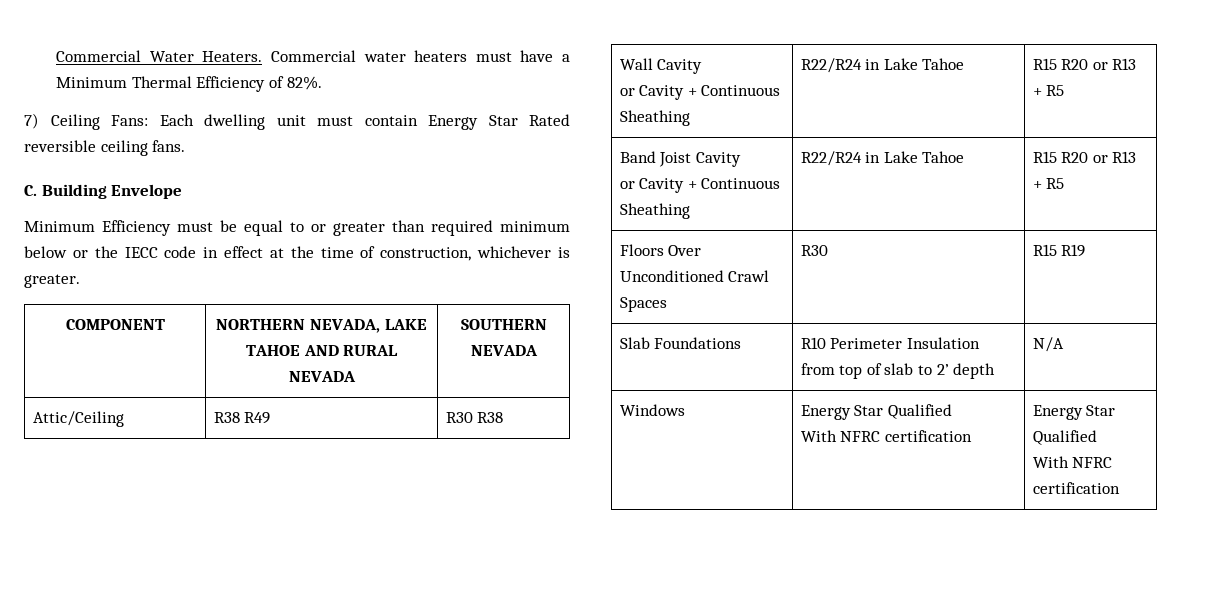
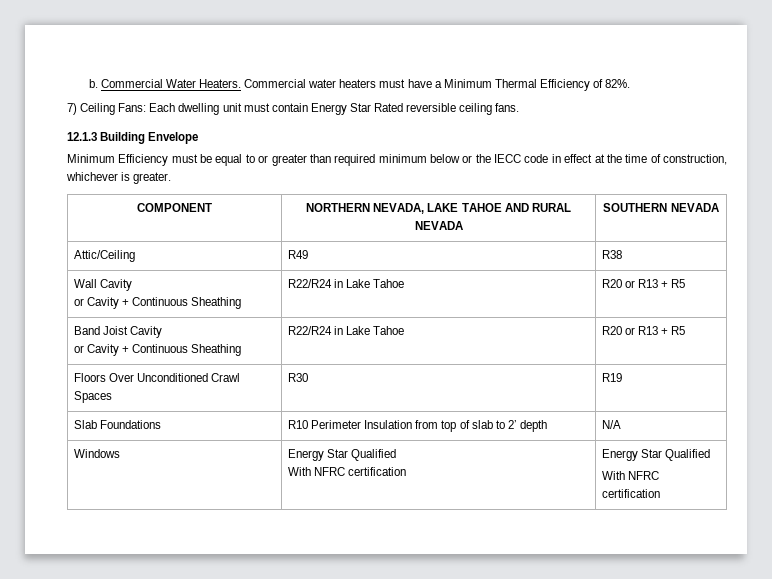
+ b.
- C. Building Envelope
+ 12.1.3 Building Envelope
- Attic/Ceiling | R38 R49 | R30 R38
+ Attic/Ceiling | R49 | R38
  Wall Cavity
- or Cavity + Continuous Sheathing | R22/R24 in Lake Tahoe | R15 R20 or R13 + R5
+ or Cavity + Continuous Sheathing | R22/R24 in Lake Tahoe | R20 or R13 + R5
  Band Joist Cavity
- or Cavity + Continuous Sheathing | R22/R24 in Lake Tahoe | R15 R20 or R13 + R5
+ or Cavity + Continuous Sheathing | R22/R24 in Lake Tahoe | R20 or R13 + R5
- Floors Over Unconditioned Crawl Spaces | R30 | R15 R19
+ Floors Over Unconditioned Crawl Spaces | R30 | R19

